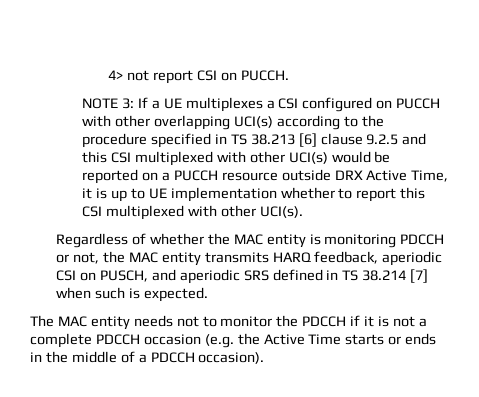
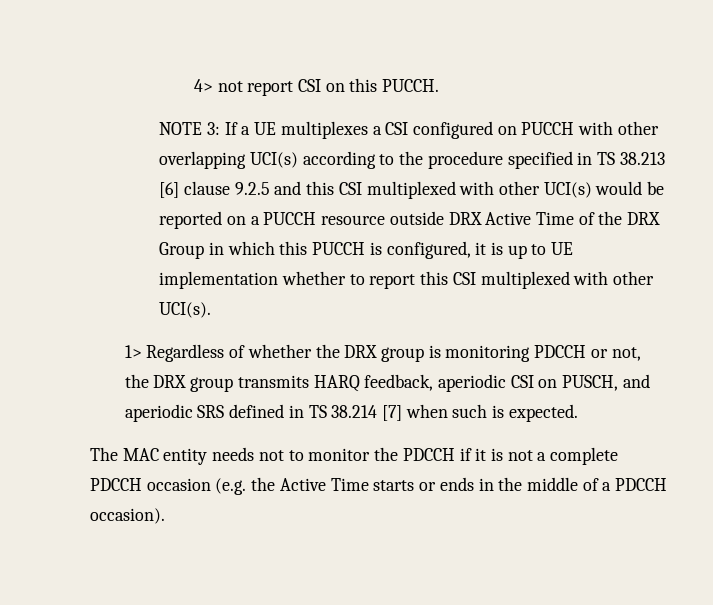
- 4> not report CSI on PUCCH.
+ 4> not report CSI on this PUCCH.
- NOTE 3: If a UE multiplexes a CSI configured on PUCCH with other overlapping UCI(s) according to the procedure specified in TS 38.213 [6] clause 9.2.5 and this CSI multiplexed with other UCI(s) would be reported on a PUCCH resource outside DRX Active Time, it is up to UE implementation whether to report this CSI multiplexed with other UCI(s).
+ NOTE 3: If a UE multiplexes a CSI configured on PUCCH with other overlapping UCI(s) according to the procedure specified in TS 38.213 [6] clause 9.2.5 and this CSI multiplexed with other UCI(s) would be reported on a PUCCH resource outside DRX Active Time of the DRX Group in which this PUCCH is configured, it is up to UE implementation whether to report this CSI multiplexed with other UCI(s).
- Regardless of whether the MAC entity is monitoring PDCCH or not, the MAC entity transmits HARQ feedback, aperiodic CSI on PUSCH, and aperiodic SRS defined in TS 38.214 [7] when such is expected.
+ 1> Regardless of whether the DRX group is monitoring PDCCH or not, the DRX group transmits HARQ feedback, aperiodic CSI on PUSCH, and aperiodic SRS defined in TS 38.214 [7] when such is expected.

